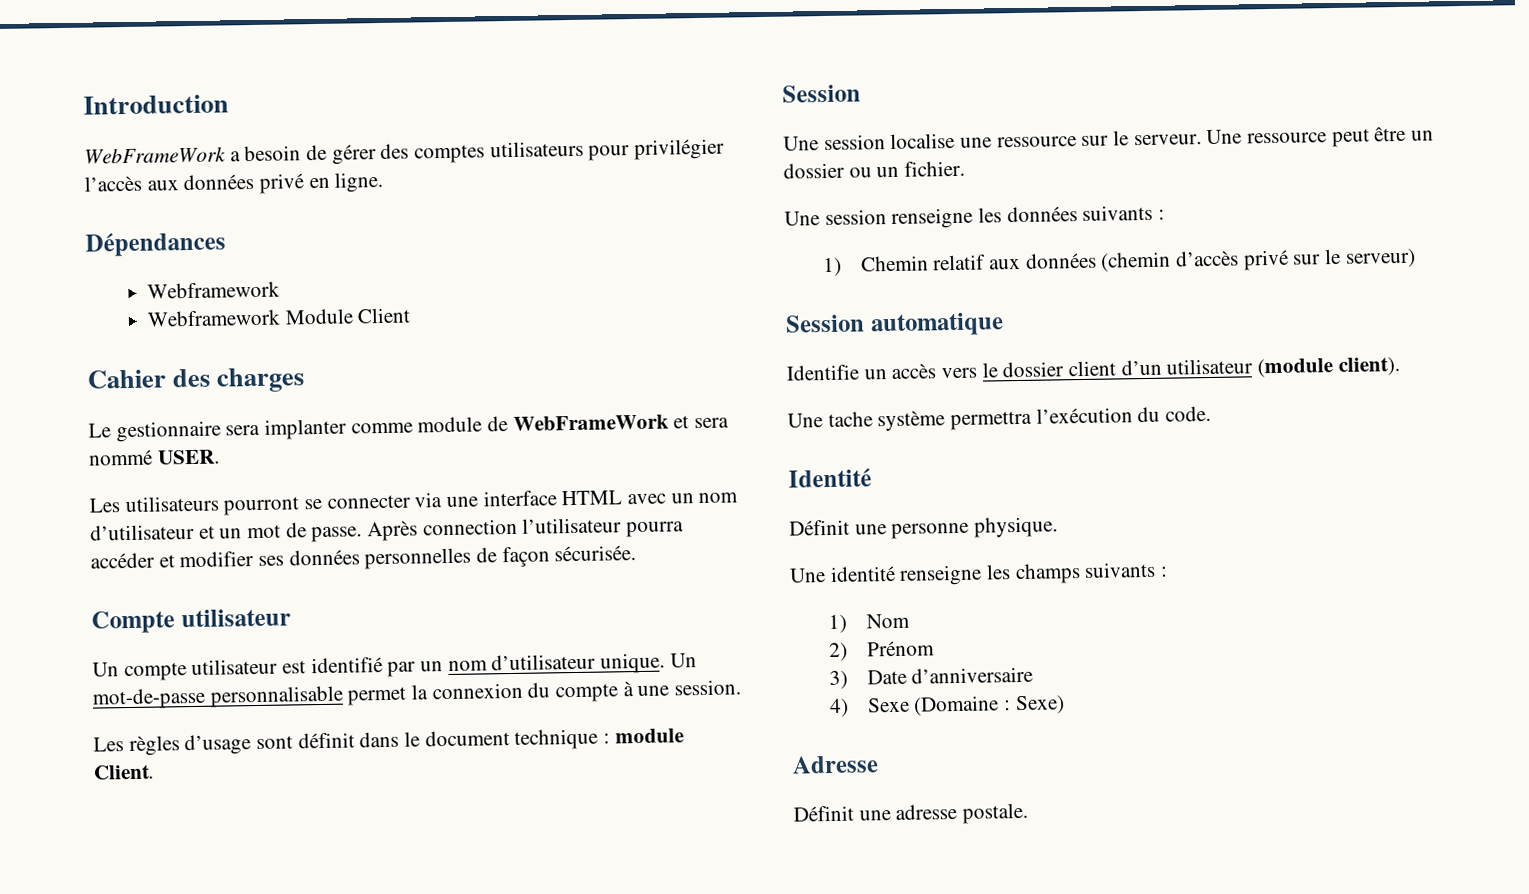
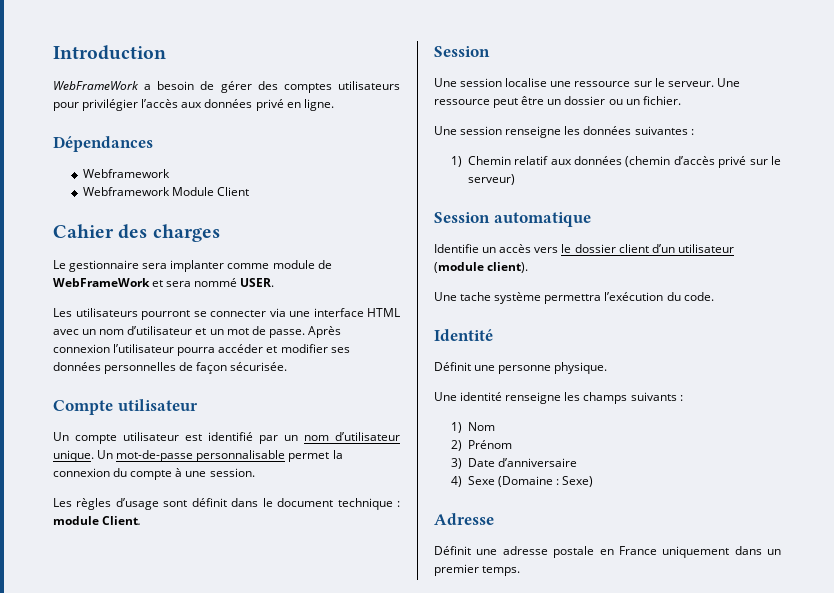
- Après connection l’utilisateur pourra accéder et modifier ses données personnelles de façon sécurisée.
+ Après connexion l’utilisateur pourra accéder et modifier ses données personnelles de façon sécurisée.
- Une session renseigne les données suivants :
+ Une session renseigne les données suivantes :
- Définit une adresse postale.
+ Définit une adresse postale en France uniquement dans un premier temps.

